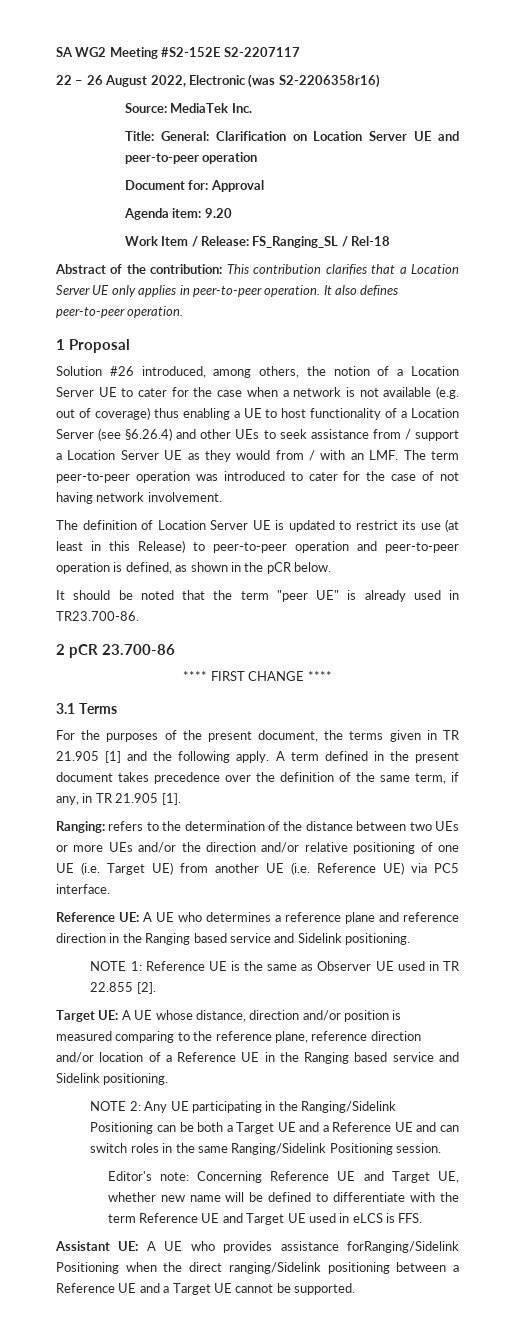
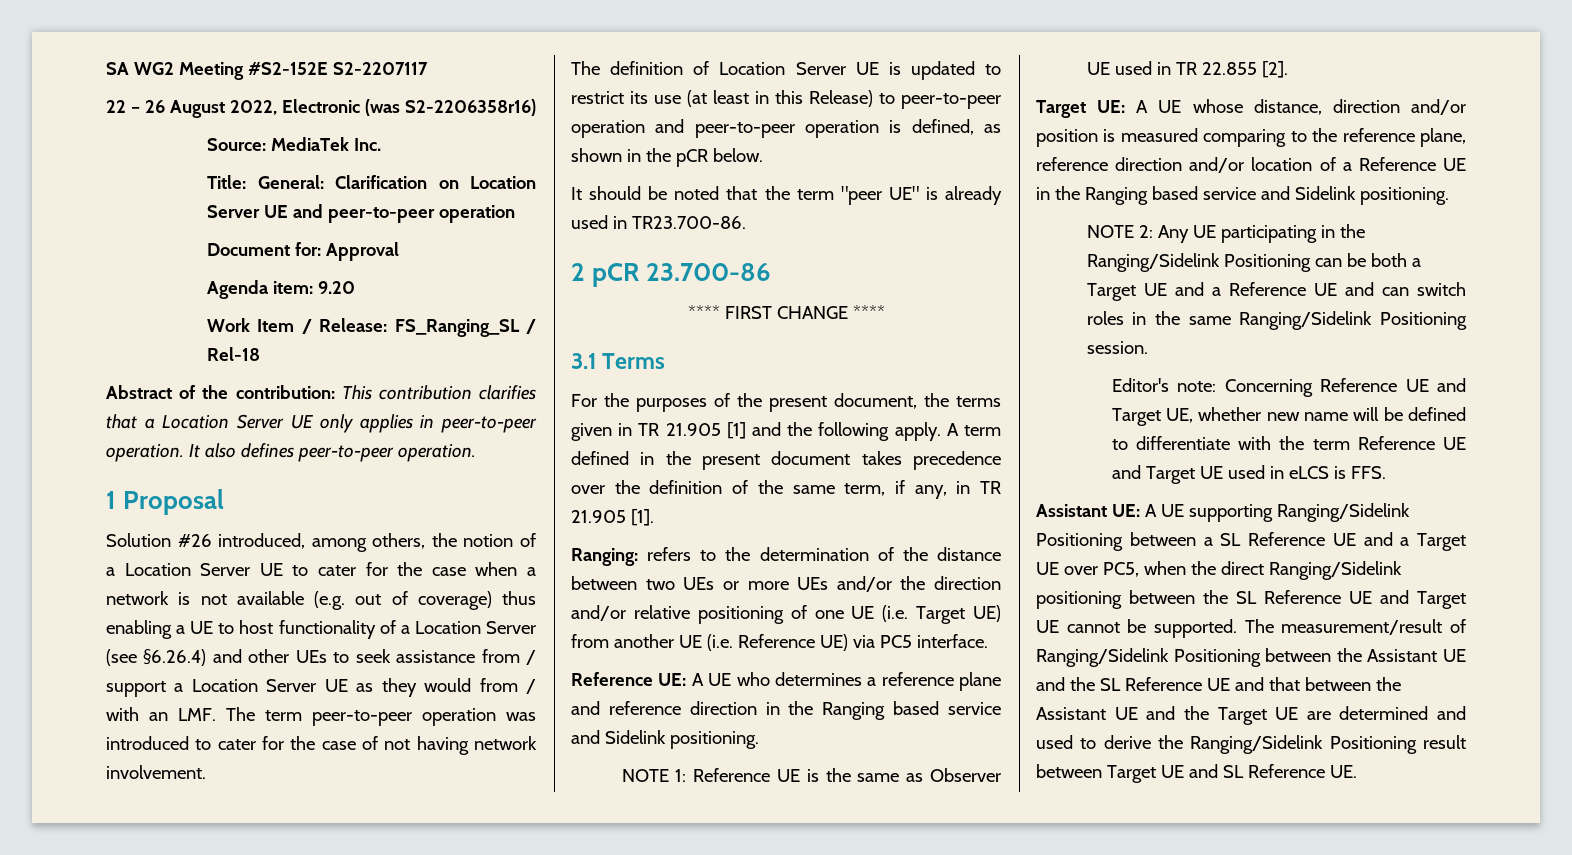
- Assistant UE: A UE who provides assistance forRanging/Sidelink Positioning when the direct ranging/Sidelink positioning between a Reference UE and a Target UE cannot be supported.
+ Assistant UE: A UE supporting Ranging/Sidelink Positioning between a SL Reference UE and a Target UE over PC5, when the direct Ranging/Sidelink positioning between the SL Reference UE and Target UE cannot be supported. The measurement/result of Ranging/Sidelink Positioning between the Assistant UE and the SL Reference UE and that between the Assistant UE and the Target UE are determined and used to derive the Ranging/Sidelink Positioning result between Target UE and SL Reference UE.

